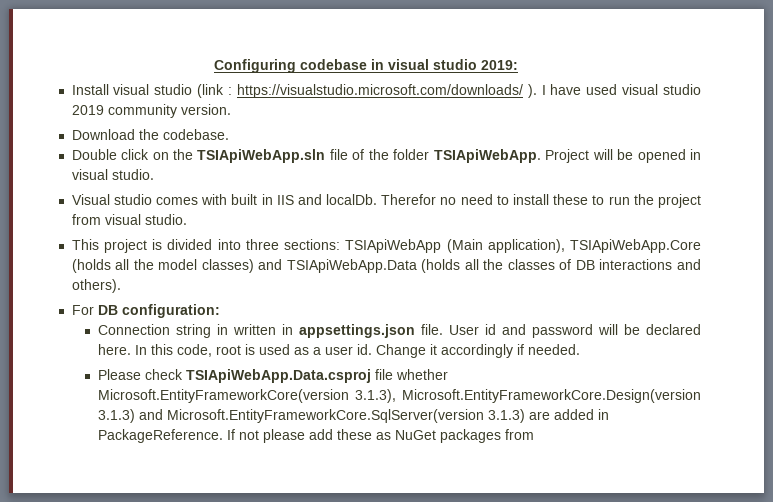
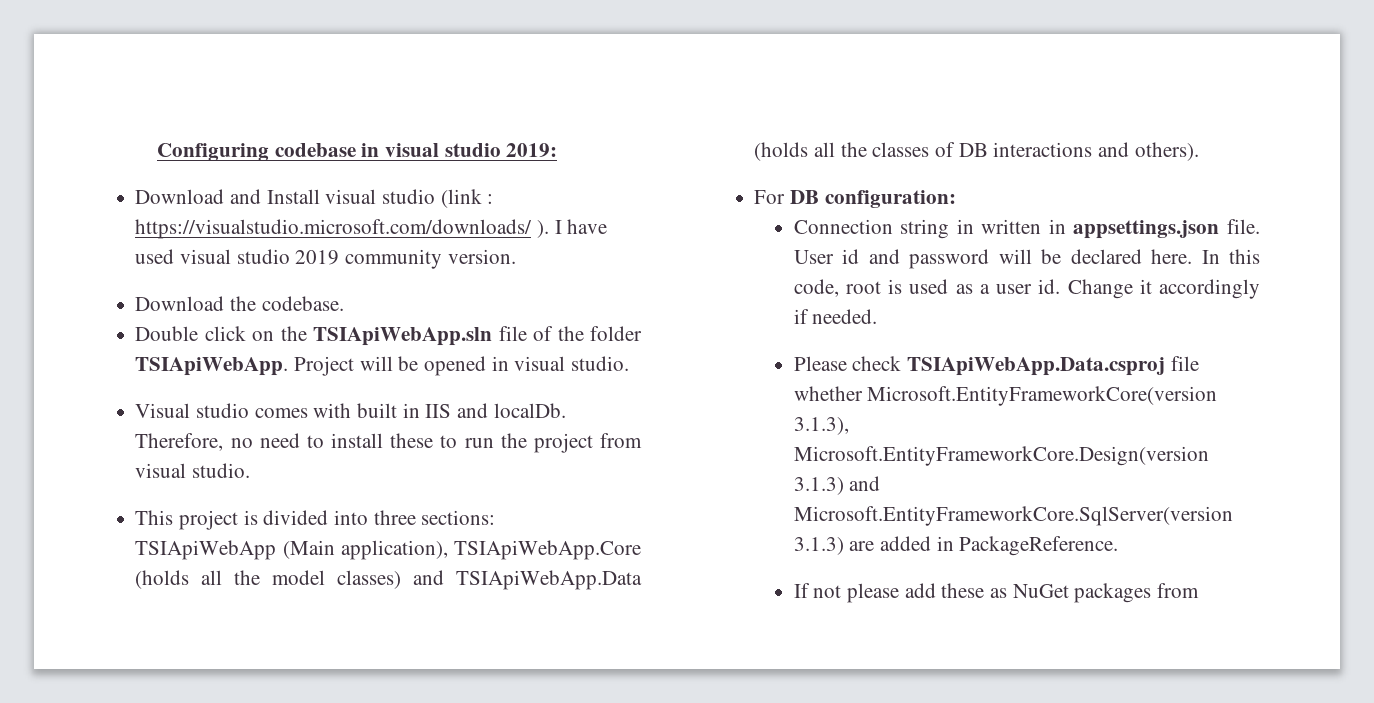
- Install visual studio (link : https://visualstudio.microsoft.com/downloads/ ).
+ Download and Install visual studio (link : https://visualstudio.microsoft.com/downloads/ ).
- Therefor no need to install these to run the project from visual studio.
+ Therefore, no need to install these to run the project from visual studio.
- Please check TSIApiWebApp.Data.csproj file whether Microsoft.EntityFrameworkCore(version 3.1.3), Microsoft.EntityFrameworkCore.Design(version 3.1.3) and Microsoft.EntityFrameworkCore.SqlServer(version 3.1.3) are added in PackageReference. If not please add these as NuGet packages from
+ Please check TSIApiWebApp.Data.csproj file whether Microsoft.EntityFrameworkCore(version 3.1.3), Microsoft.EntityFrameworkCore.Design(version 3.1.3) and Microsoft.EntityFrameworkCore.SqlServer(version 3.1.3) are added in PackageReference.
+ If not please add these as NuGet packages from

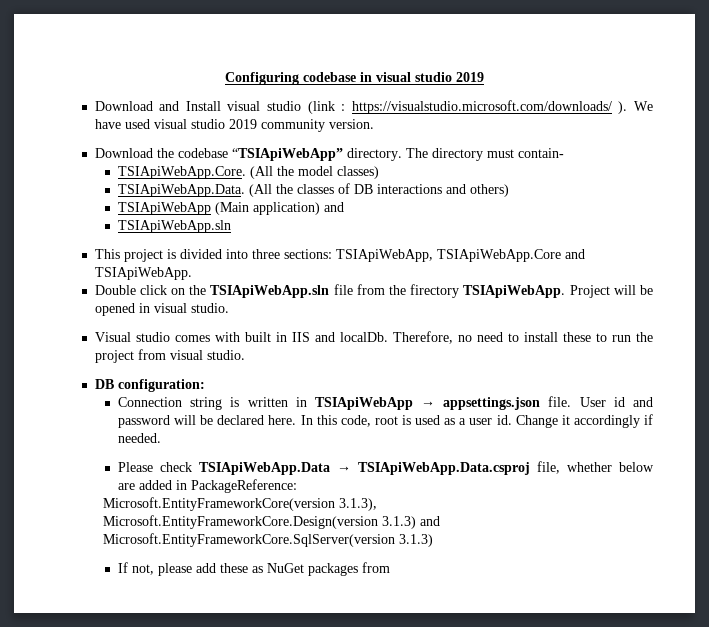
- Configuring codebase in visual studio 2019:
+ Configuring codebase in visual studio 2019
- I have used visual studio 2019 community version.
+ We have used visual studio 2019 community version.
- Download the codebase.
+ Download the codebase “TSIApiWebApp” directory. The directory must contain-
+ TSIApiWebApp.Core. (All the model classes)
+ TSIApiWebApp.Data. (All the classes of DB interactions and others)
+ TSIApiWebApp (Main application) and
+ TSIApiWebApp.sln
+ This project is divided into three sections: TSIApiWebApp, TSIApiWebApp.Core and TSIApiWebApp.
- Double click on the TSIApiWebApp.sln file of the folder TSIApiWebApp.
+ Double click on the TSIApiWebApp.sln file from the firectory TSIApiWebApp.
- This project is divided into three sections: TSIApiWebApp (Main application), TSIApiWebApp.Core (holds all the model classes) and TSIApiWebApp.Data (holds all the classes of DB interactions and others).
- For DB configuration:
+ DB configuration:
- Connection string in written in appsettings.json file.
+ Connection string is written in TSIApiWebApp → appsettings.json file.
- Please check TSIApiWebApp.Data.csproj file whether Microsoft.EntityFrameworkCore(version 3.1.3), Microsoft.EntityFrameworkCore.Design(version 3.1.3) and Microsoft.EntityFrameworkCore.SqlServer(version 3.1.3) are added in PackageReference.
+ Please check TSIApiWebApp.Data → TSIApiWebApp.Data.csproj file, whether below are added in PackageReference:
+ Microsoft.EntityFrameworkCore(version 3.1.3), Microsoft.EntityFrameworkCore.Design(version 3.1.3) and Microsoft.EntityFrameworkCore.SqlServer(version 3.1.3)
- If not please add these as NuGet packages from
+ If not, please add these as NuGet packages from

